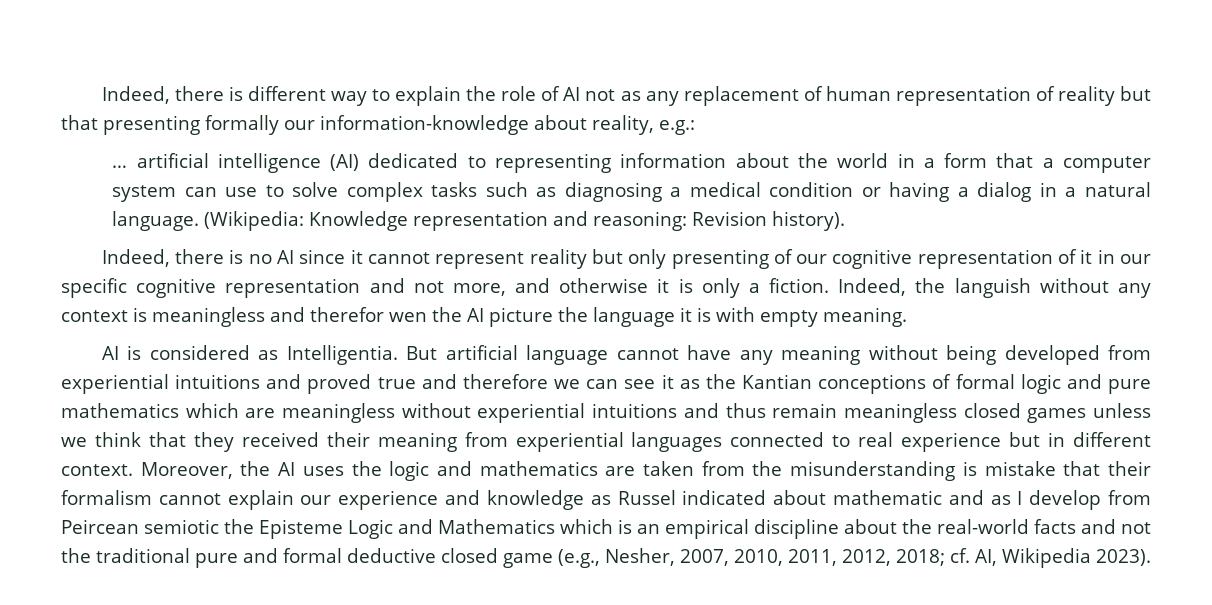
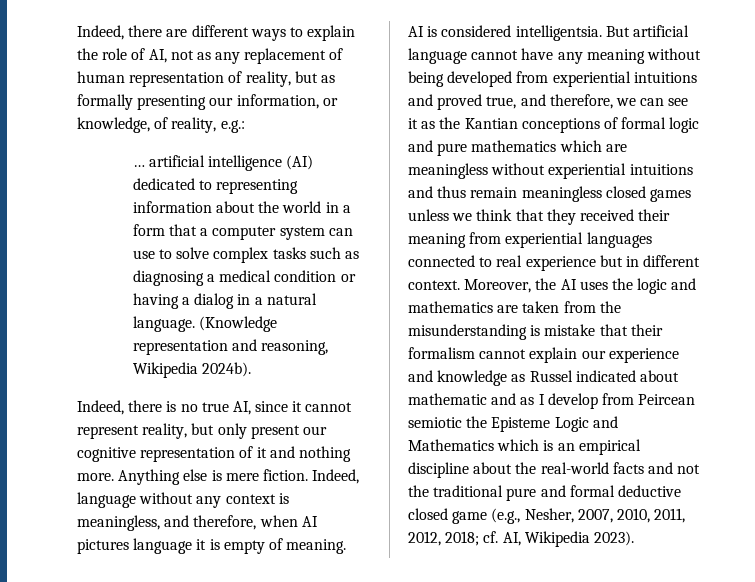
- Indeed, there is different way to explain the role of AI not as any replacement of human representation of reality but that presenting formally our information-knowledge about reality, e.g.:
+ Indeed, there are different ways to explain the role of AI, not as any replacement of human representation of reality, but as formally presenting our information, or knowledge, of reality, e.g.:
- (Wikipedia: Knowledge representation and reasoning: Revision history).
+ (Knowledge representation and reasoning, Wikipedia 2024b).
- Indeed, there is no AI since it cannot represent reality but only presenting of our cognitive representation of it in our specific cognitive representation and not more, and otherwise it is only a fiction. Indeed, the languish without any context is meaningless and therefor wen the AI picture the language it is with empty meaning.
+ Indeed, there is no true AI, since it cannot represent reality, but only present our cognitive representation of it and nothing more. Anything else is mere fiction. Indeed, language without any context is meaningless, and therefore, when AI pictures language it is empty of meaning.
- AI is considered as Intelligentia.
+ AI is considered intelligentsia.
- But artificial language cannot have any meaning without being developed from experiential intuitions and proved true and therefore we can see it as the Kantian conceptions of formal logic and pure mathematics which are meaningless without experiential intuitions and thus remain meaningless closed games unless we think that they received their meaning from experiential languages connected to real experience but in different context.
+ But artificial language cannot have any meaning without being developed from experiential intuitions and proved true, and therefore, we can see it as the Kantian conceptions of formal logic and pure mathematics which are meaningless without experiential intuitions and thus remain meaningless closed games unless we think that they received their meaning from experiential languages connected to real experience but in different context.

